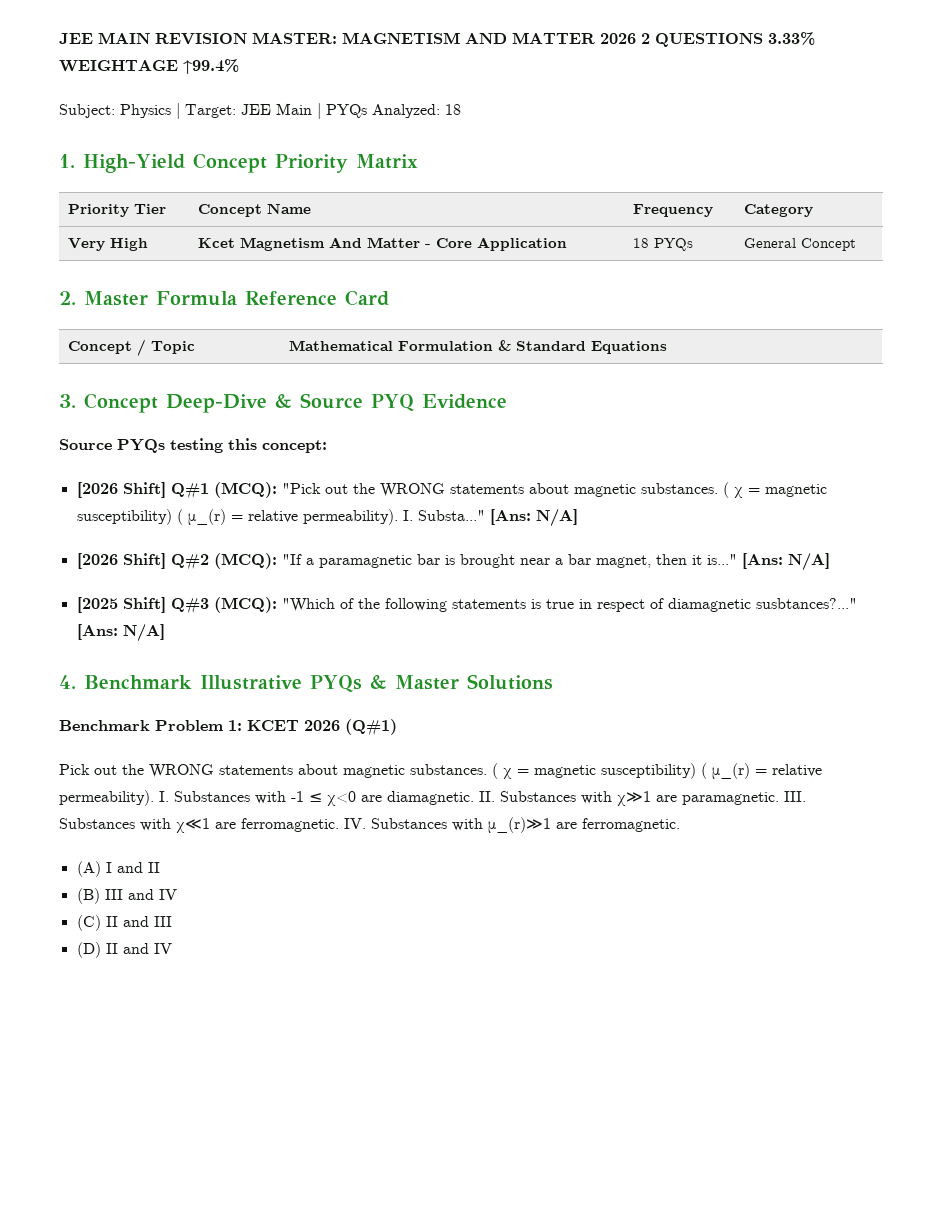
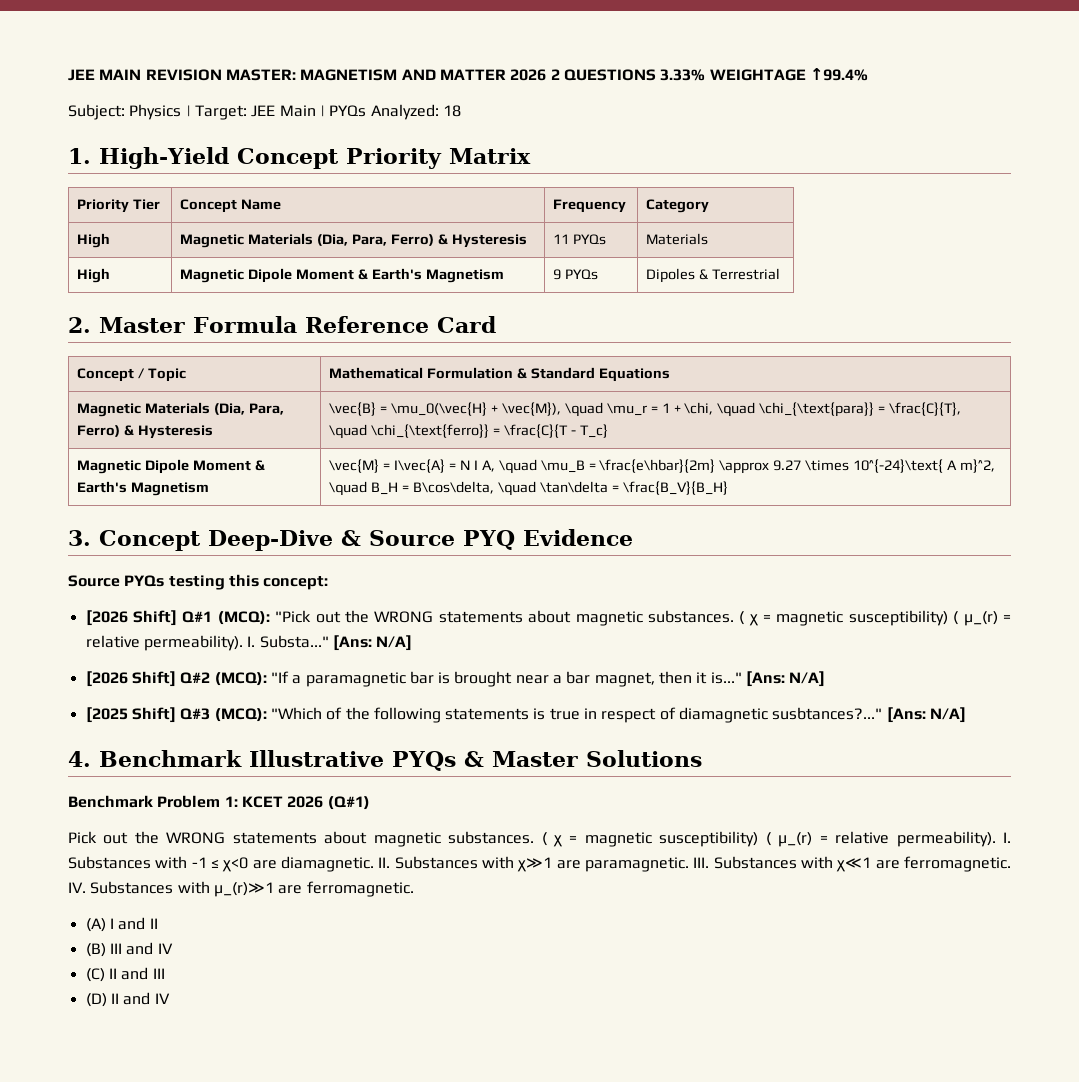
- Very High | Kcet Magnetism And Matter - Core Application | 18 PYQs | General Concept
+ High | Magnetic Materials (Dia, Para, Ferro) & Hysteresis | 11 PYQs | Materials
+ High | Magnetic Dipole Moment & Earth's Magnetism | 9 PYQs | Dipoles & Terrestrial
+ Magnetic Materials (Dia, Para, Ferro) & Hysteresis | \vec{B} = \mu_0(\vec{H} + \vec{M}), \quad \mu_r = 1 + \chi, \quad \chi_{\text{para}} = \frac{C}{T}, \quad \chi_{\text{ferro}} = \frac{C}{T - T_c}
+ Magnetic Dipole Moment & Earth's Magnetism | \vec{M} = I\vec{A} = N I A, \quad \mu_B = \frac{e\hbar}{2m} \approx 9.27 \times 10^{-24}\text{ A m}^2, \quad B_H = B\cos\delta, \quad \tan\delta = \frac{B_V}{B_H}

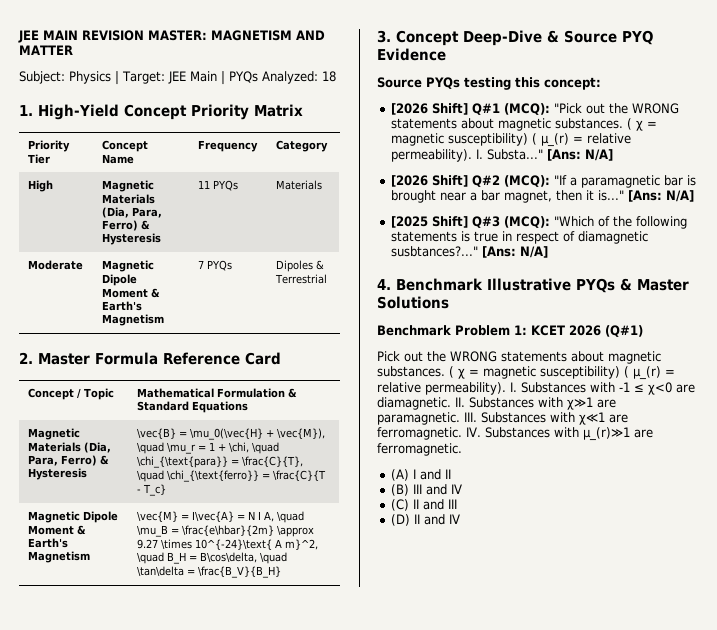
- JEE MAIN REVISION MASTER: MAGNETISM AND MATTER 2026 2 QUESTIONS 3.33% WEIGHTAGE ↑99.4%
+ JEE MAIN REVISION MASTER: MAGNETISM AND MATTER
- High | Magnetic Dipole Moment & Earth's Magnetism | 9 PYQs | Dipoles & Terrestrial
+ Moderate | Magnetic Dipole Moment & Earth's Magnetism | 7 PYQs | Dipoles & Terrestrial

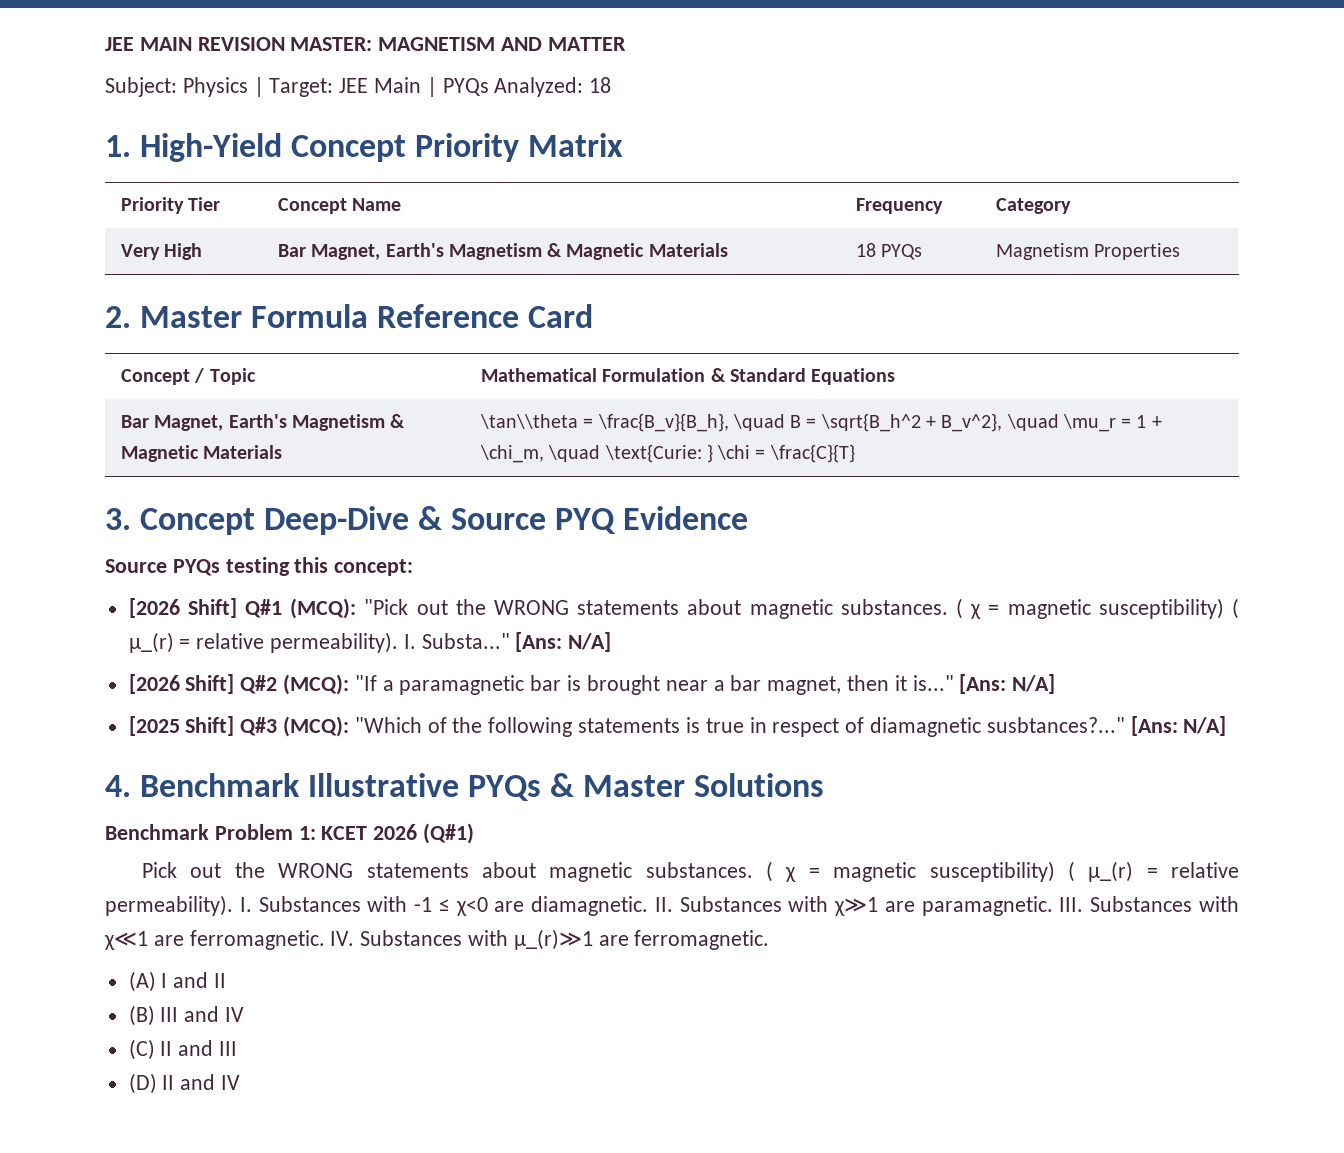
- High | Magnetic Materials (Dia, Para, Ferro) & Hysteresis | 11 PYQs | Materials
- Moderate | Magnetic Dipole Moment & Earth's Magnetism | 7 PYQs | Dipoles & Terrestrial
+ Very High | Bar Magnet, Earth's Magnetism & Magnetic Materials | 18 PYQs | Magnetism Properties
- Magnetic Materials (Dia, Para, Ferro) & Hysteresis | \vec{B} = \mu_0(\vec{H} + \vec{M}), \quad \mu_r = 1 + \chi, \quad \chi_{\text{para}} = \frac{C}{T}, \quad \chi_{\text{ferro}} = \frac{C}{T - T_c}
- Magnetic Dipole Moment & Earth's Magnetism | \vec{M} = I\vec{A} = N I A, \quad \mu_B = \frac{e\hbar}{2m} \approx 9.27 \times 10^{-24}\text{ A m}^2, \quad B_H = B\cos\delta, \quad \tan\delta = \frac{B_V}{B_H}
+ Bar Magnet, Earth's Magnetism & Magnetic Materials | \tan\\theta = \frac{B_v}{B_h}, \quad B = \sqrt{B_h^2 + B_v^2}, \quad \mu_r = 1 + \chi_m, \quad \text{Curie: } \chi = \frac{C}{T}

